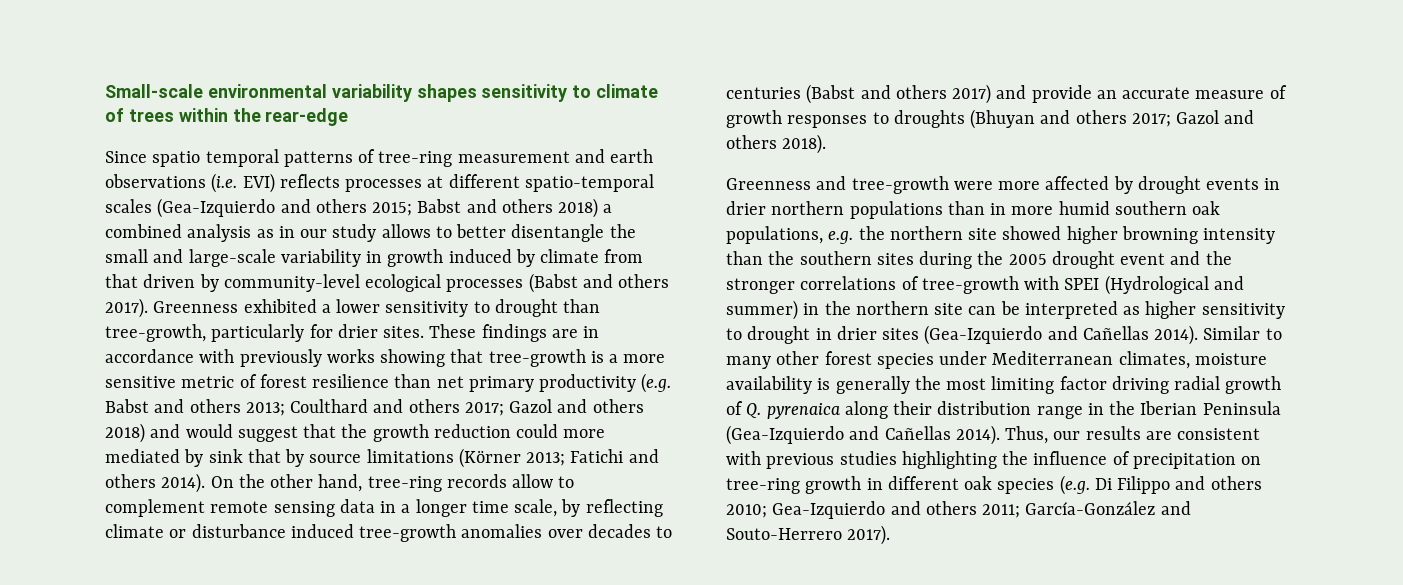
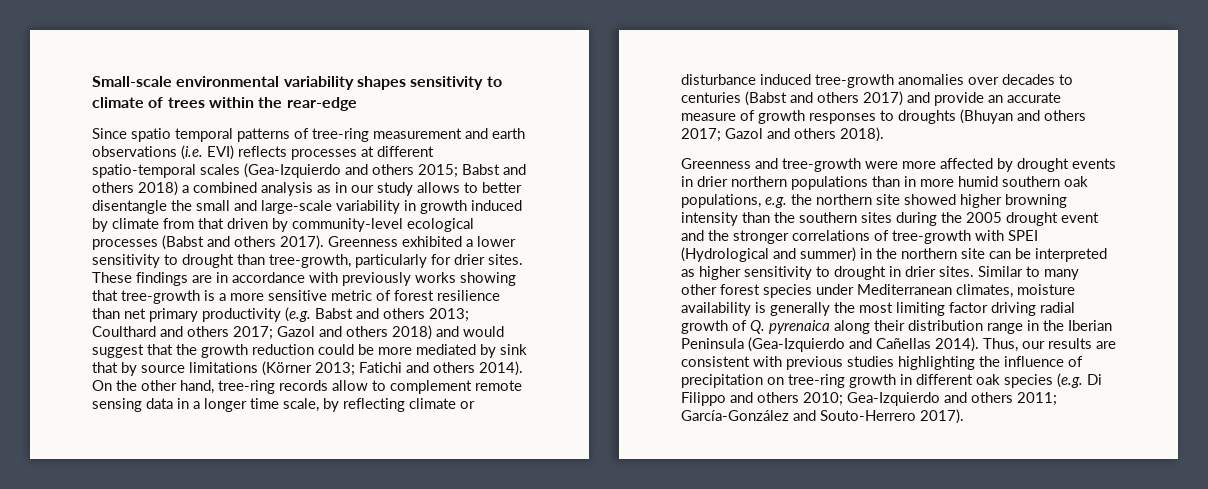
- These findings are in accordance with previously works showing that tree-growth is a more sensitive metric of forest resilience than net primary productivity (e.g. Babst and others 2013; Coulthard and others 2017; Gazol and others 2018) and would suggest that the growth reduction could more mediated by sink that by source limitations (Körner 2013; Fatichi and others 2014).
+ These findings are in accordance with previously works showing that tree-growth is a more sensitive metric of forest resilience than net primary productivity (e.g. Babst and others 2013; Coulthard and others 2017; Gazol and others 2018) and would suggest that the growth reduction could be more mediated by sink that by source limitations (Körner 2013; Fatichi and others 2014).
- Greenness and tree-growth were more affected by drought events in drier northern populations than in more humid southern oak populations, e.g. the northern site showed higher browning intensity than the southern sites during the 2005 drought event and the stronger correlations of tree-growth with SPEI (Hydrological and summer) in the northern site can be interpreted as higher sensitivity to drought in drier sites (Gea-Izquierdo and Cañellas 2014).
+ Greenness and tree-growth were more affected by drought events in drier northern populations than in more humid southern oak populations, e.g. the northern site showed higher browning intensity than the southern sites during the 2005 drought event and the stronger correlations of tree-growth with SPEI (Hydrological and summer) in the northern site can be interpreted as higher sensitivity to drought in drier sites.

